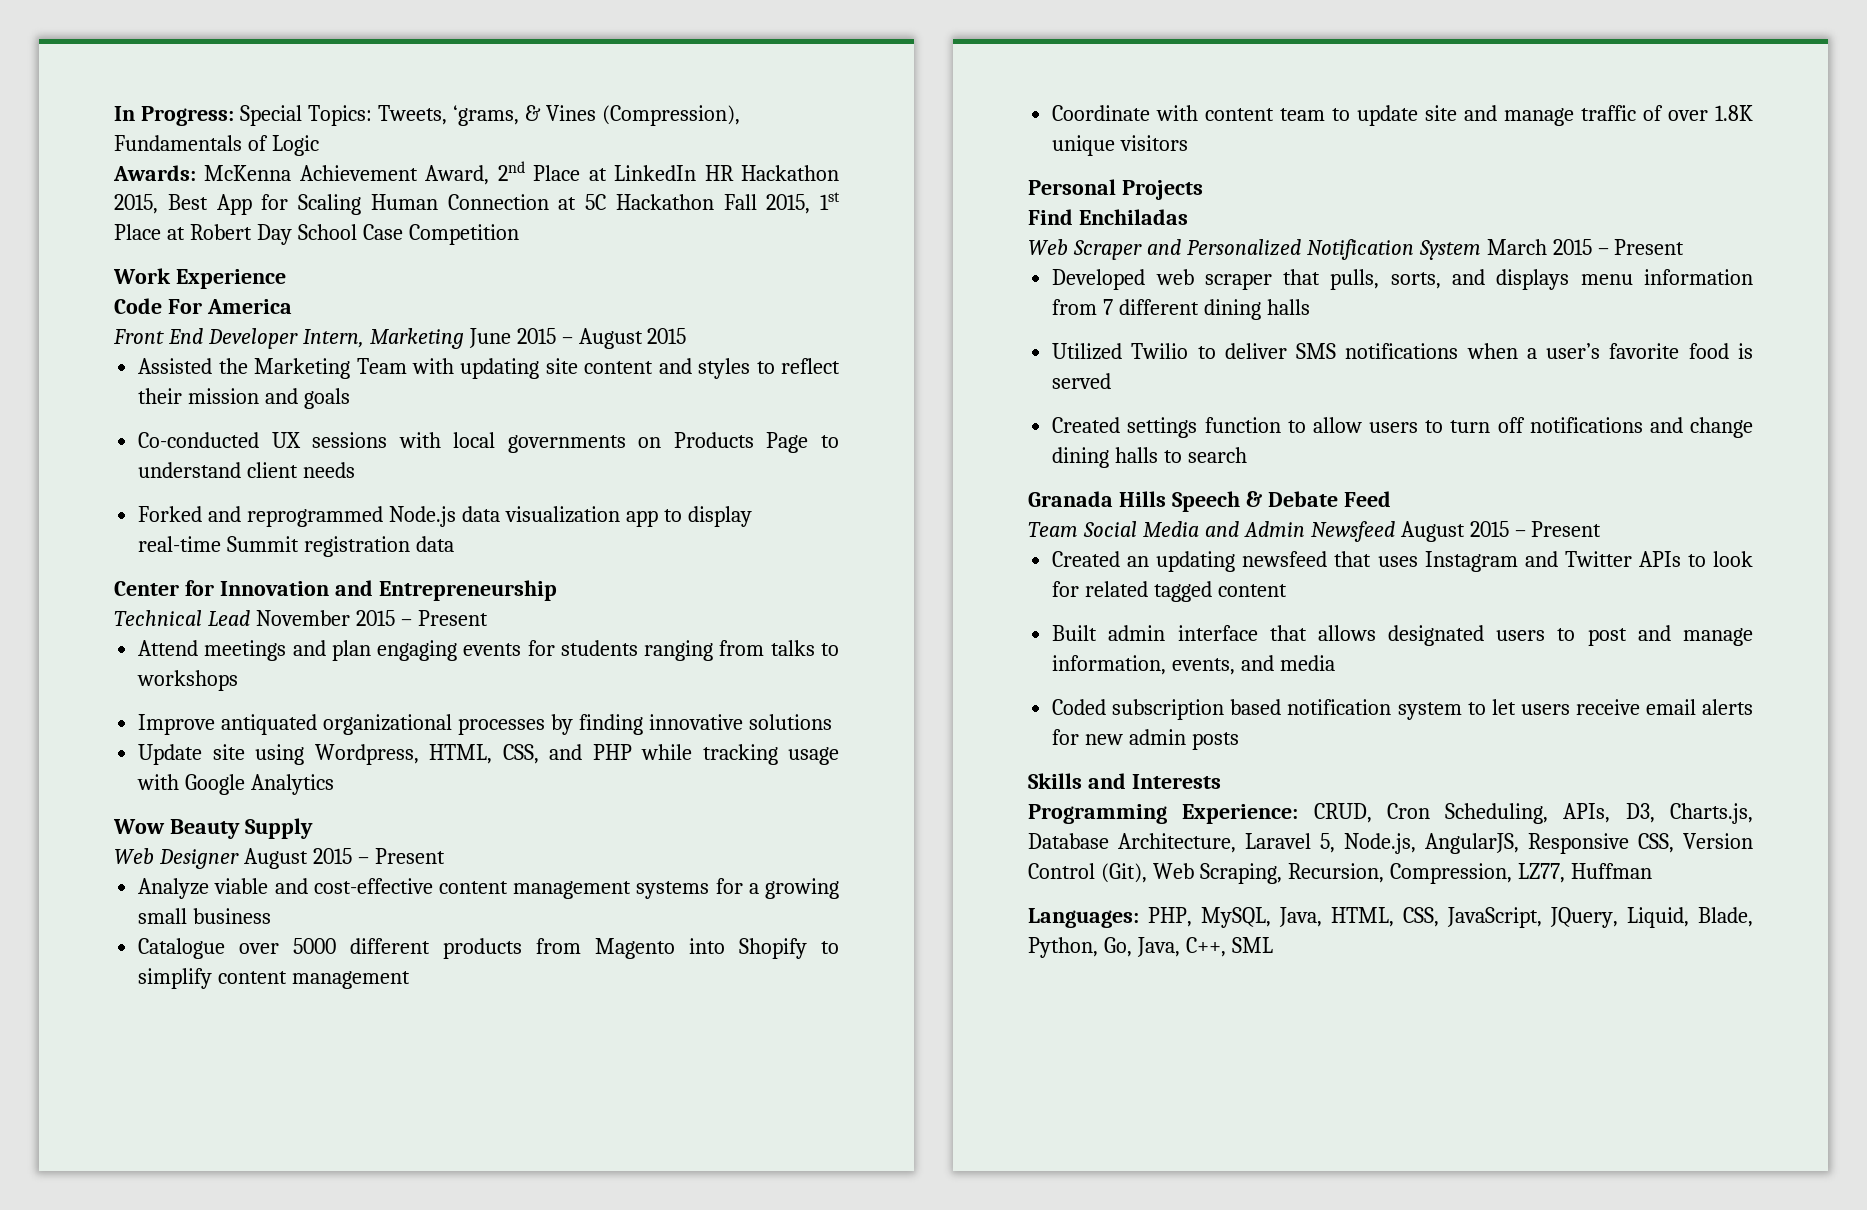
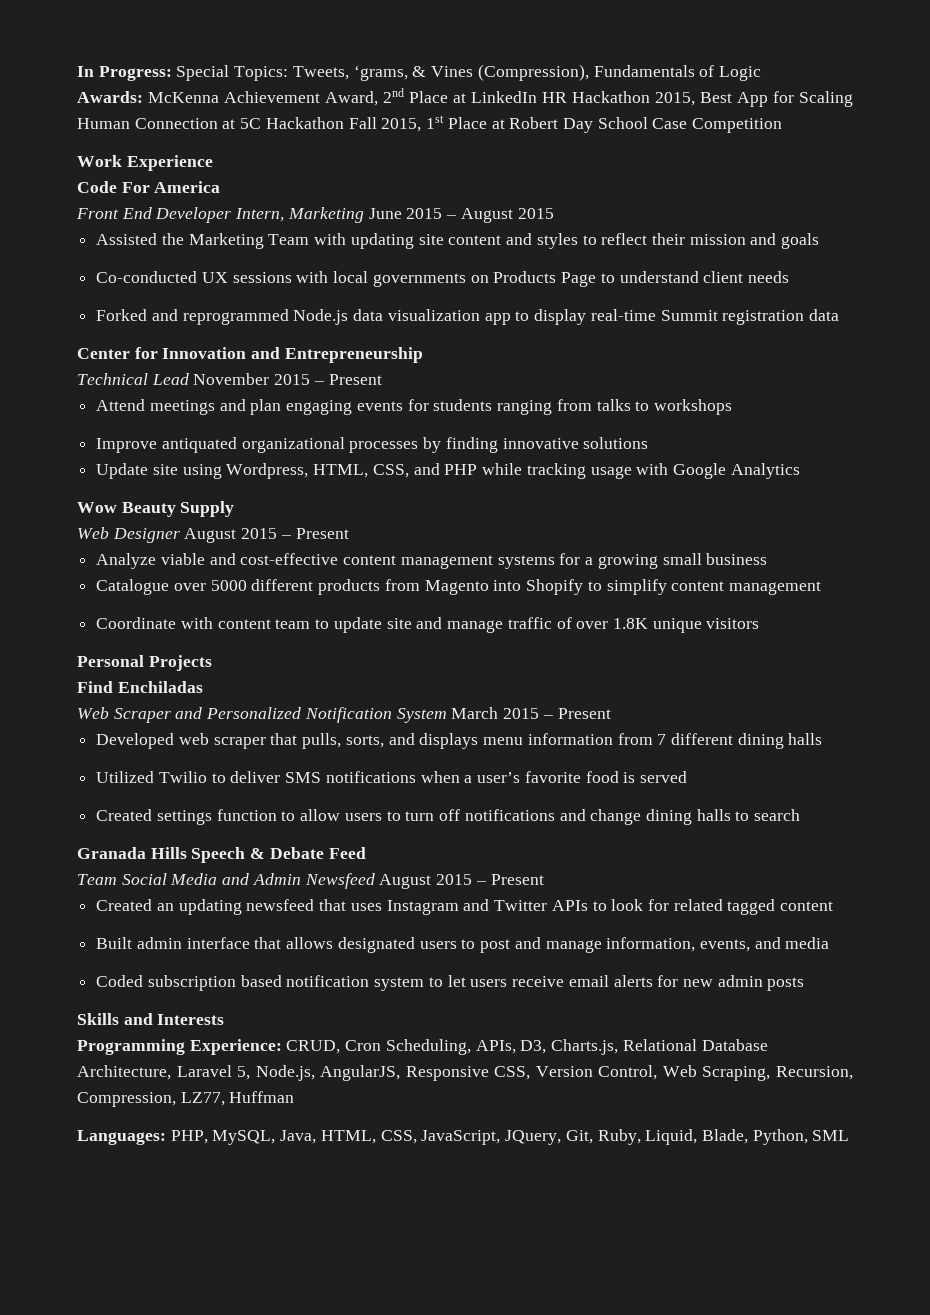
- Programming Experience: CRUD, Cron Scheduling, APIs, D3, Charts.js, Database Architecture, Laravel 5, Node.js, AngularJS, Responsive CSS, Version Control (Git), Web Scraping, Recursion, Compression, LZ77, Huffman
+ Programming Experience: CRUD, Cron Scheduling, APIs, D3, Charts.js, Relational Database Architecture, Laravel 5, Node.js, AngularJS, Responsive CSS, Version Control, Web Scraping, Recursion, Compression, LZ77, Huffman
- Languages: PHP, MySQL, Java, HTML, CSS, JavaScript, JQuery, Liquid, Blade, Python, Go, Java, C++, SML
+ Languages: PHP, MySQL, Java, HTML, CSS, JavaScript, JQuery, Git, Ruby, Liquid, Blade, Python, SML

